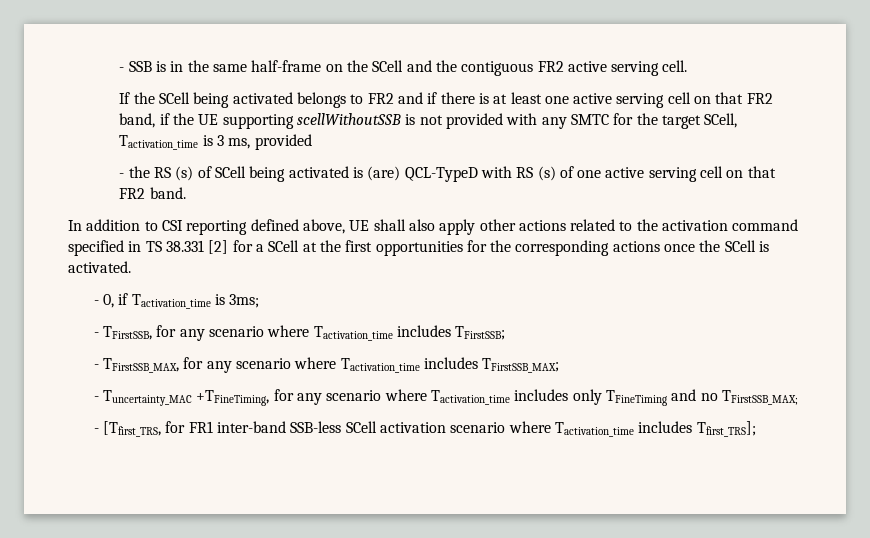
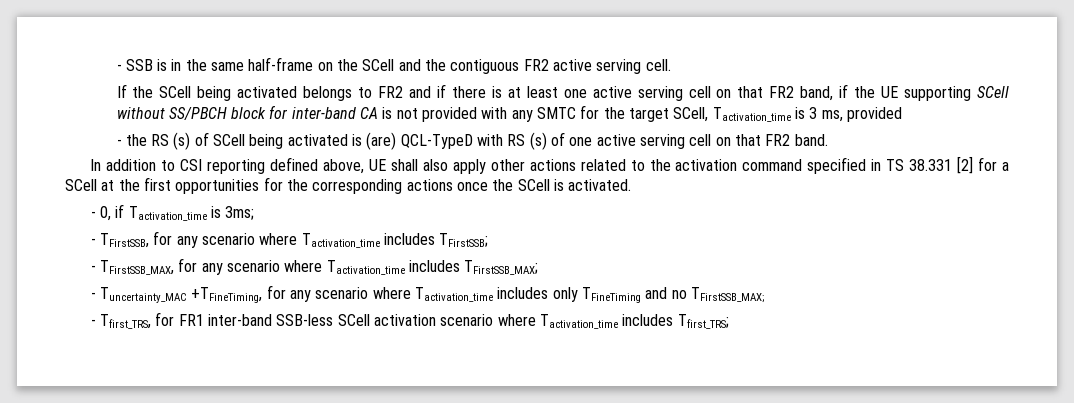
- If the SCell being activated belongs to FR2 and if there is at least one active serving cell on that FR2 band, if the UE supporting scellWithoutSSB is not provided with any SMTC for the target SCell, Tactivation_time is 3 ms, provided
+ If the SCell being activated belongs to FR2 and if there is at least one active serving cell on that FR2 band, if the UE supporting SCell without SS/PBCH block for inter-band CA is not provided with any SMTC for the target SCell, Tactivation_time is 3 ms, provided
- - [Tfirst_TRS, for FR1 inter-band SSB-less SCell activation scenario where Tactivation_time includes Tfirst_TRS];
+ - Tfirst_TRS, for FR1 inter-band SSB-less SCell activation scenario where Tactivation_time includes Tfirst_TRS;

